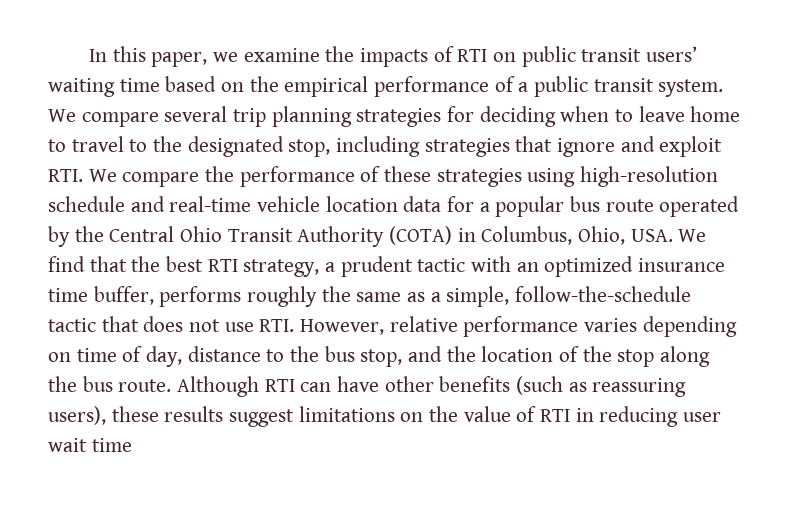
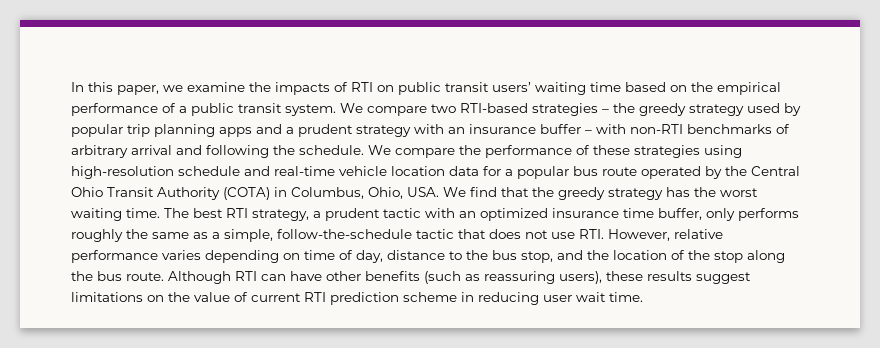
- We compare several trip planning strategies for deciding when to leave home to travel to the designated stop, including strategies that ignore and exploit RTI. We compare the performance of these strategies using high-resolution schedule and real-time vehicle location data for a popular bus route operated by the Central Ohio Transit Authority (COTA) in Columbus, Ohio, USA. We find that the best RTI strategy, a prudent tactic with an optimized insurance time buffer, performs roughly the same as a simple, follow-the-schedule tactic that does not use RTI. However, relative performance varies depending on time of day, distance to the bus stop, and the location of the stop along the bus route.
+ We compare two RTI-based strategies – the greedy strategy used by popular trip planning apps and a prudent strategy with an insurance buffer – with non-RTI benchmarks of arbitrary arrival and following the schedule. We compare the performance of these strategies using high-resolution schedule and real-time vehicle location data for a popular bus route operated by the Central Ohio Transit Authority (COTA) in Columbus, Ohio, USA. We find that the greedy strategy has the worst waiting time. The best RTI strategy, a prudent tactic with an optimized insurance time buffer, only performs roughly the same as a simple, follow-the-schedule tactic that does not use RTI. However, relative performance varies depending on time of day, distance to the bus stop, and the location of the stop along the bus route.
- Although RTI can have other benefits (such as reassuring users), these results suggest limitations on the value of RTI in reducing user wait time
+ Although RTI can have other benefits (such as reassuring users), these results suggest limitations on the value of current RTI prediction scheme in reducing user wait time.

